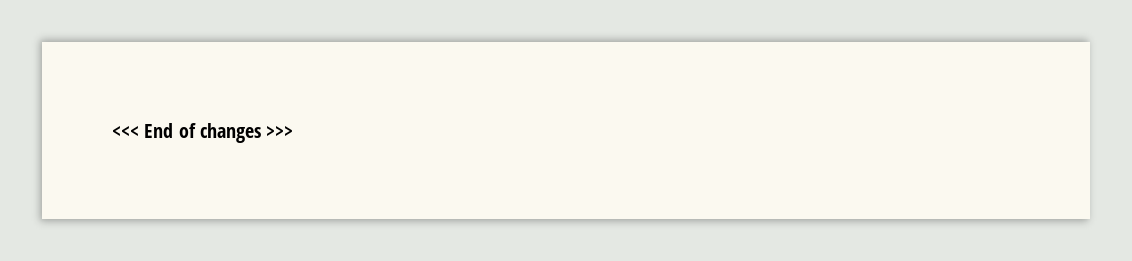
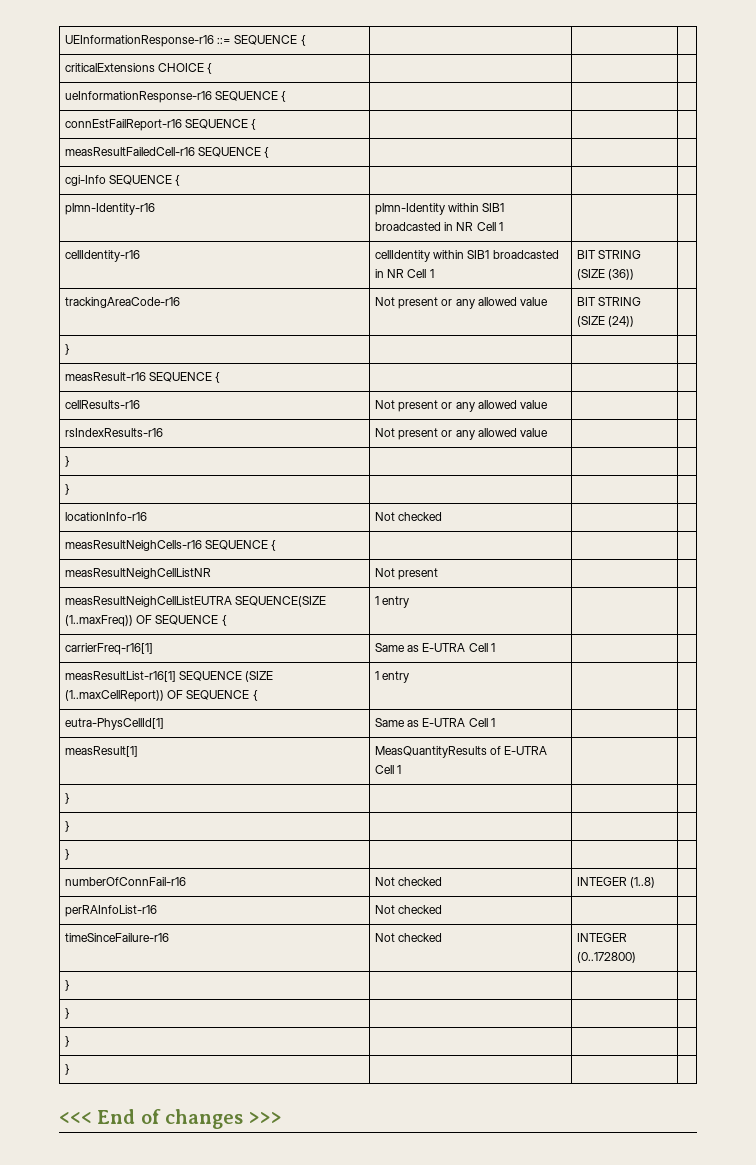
+ UEInformationResponse-r16 ::= SEQUENCE { | | |
+ criticalExtensions CHOICE { | | |
+ ueInformationResponse-r16 SEQUENCE { | | |
+ connEstFailReport-r16 SEQUENCE { | | |
+ measResultFailedCell-r16 SEQUENCE { | | |
+ cgi-Info SEQUENCE { | | |
+ plmn-Identity-r16 | plmn-Identity within SIB1 broadcasted in NR Cell 1 | |
+ cellIdentity-r16 | cellIdentity within SIB1 broadcasted in NR Cell 1 | BIT STRING (SIZE (36)) |
+ trackingAreaCode-r16 | Not present or any allowed value | BIT STRING (SIZE (24)) |
+ } | | |
+ measResult-r16 SEQUENCE { | | |
+ cellResults-r16 | Not present or any allowed value | |
+ rsIndexResults-r16 | Not present or any allowed value | |
+ } | | |
+ } | | |
+ locationInfo-r16 | Not checked | |
+ measResultNeighCells-r16 SEQUENCE { | | |
+ measResultNeighCellListNR | Not present | |
+ measResultNeighCellListEUTRA SEQUENCE(SIZE (1..maxFreq)) OF SEQUENCE { | 1 entry | |
+ carrierFreq-r16[1] | Same as E-UTRA Cell 1 | |
+ measResultList-r16[1] SEQUENCE (SIZE (1..maxCellReport)) OF SEQUENCE { | 1 entry | |
+ eutra-PhysCellId[1] | Same as E-UTRA Cell 1 | |
+ measResult[1] | MeasQuantityResults of E-UTRA Cell 1 | |
+ } | | |
+ } | | |
+ } | | |
+ numberOfConnFail-r16 | Not checked | INTEGER (1..8) |
+ perRAInfoList-r16 | Not checked | |
+ timeSinceFailure-r16 | Not checked | INTEGER (0..172800) |
+ } | | |
+ } | | |
+ } | | |
+ } | | |

